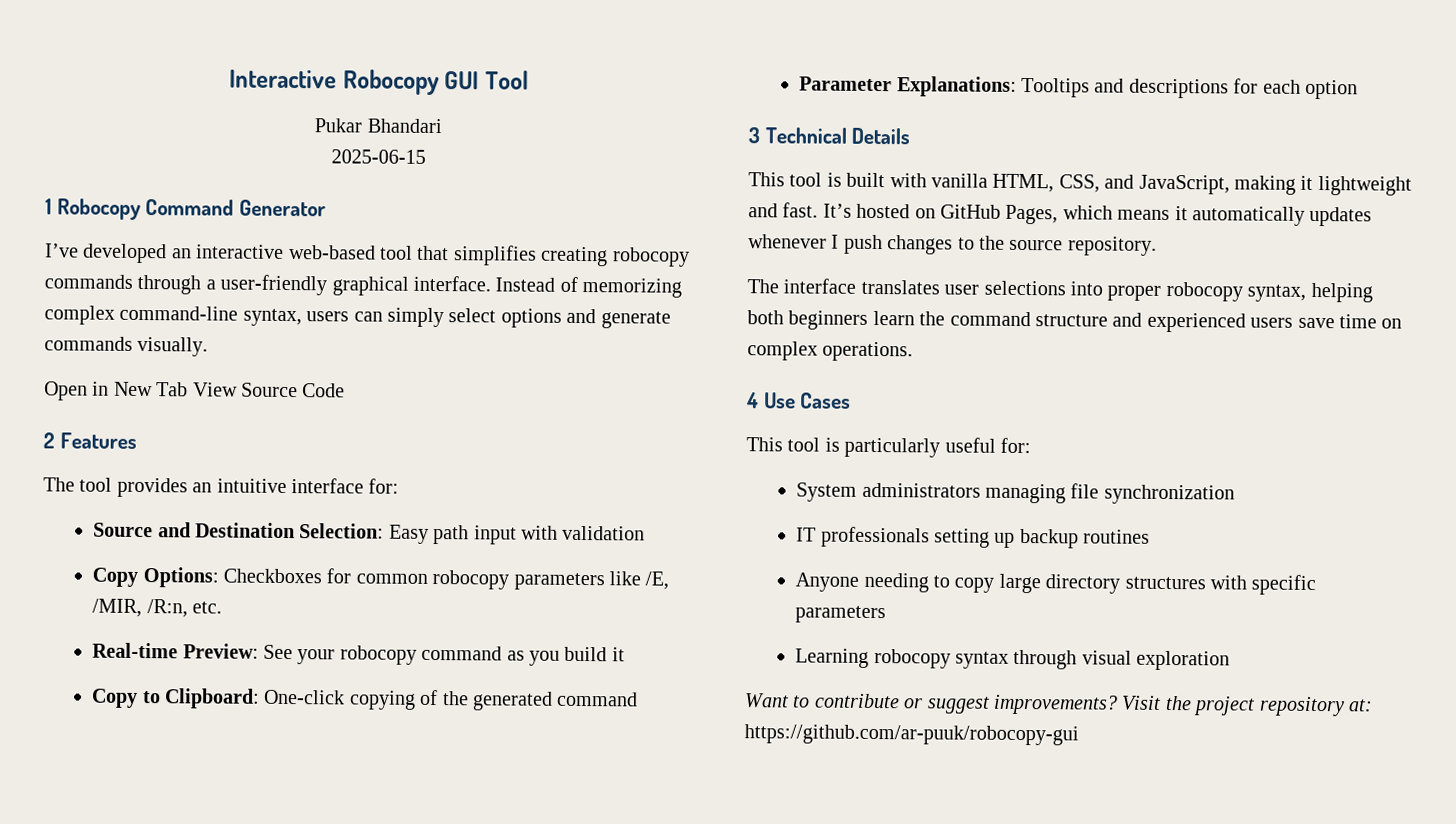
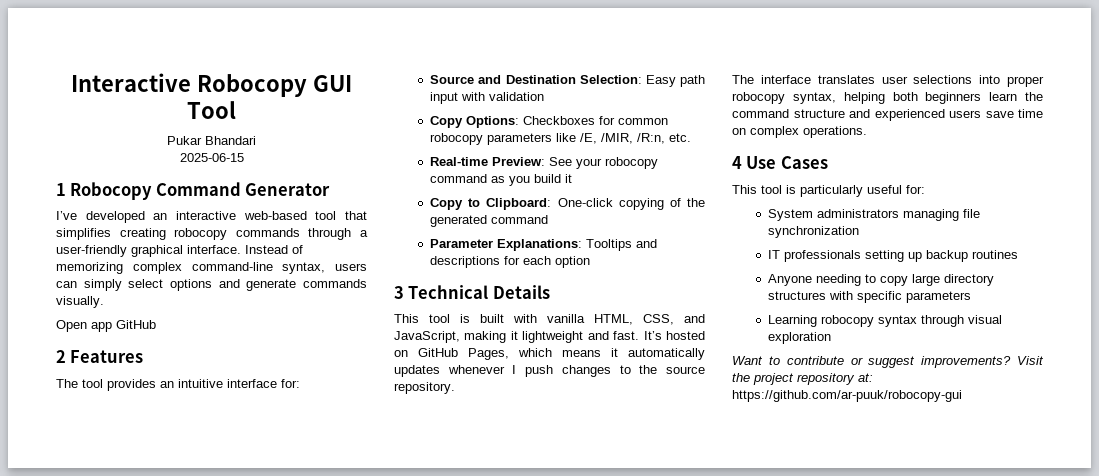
- Open in New Tab View Source Code
+ Open app GitHub

